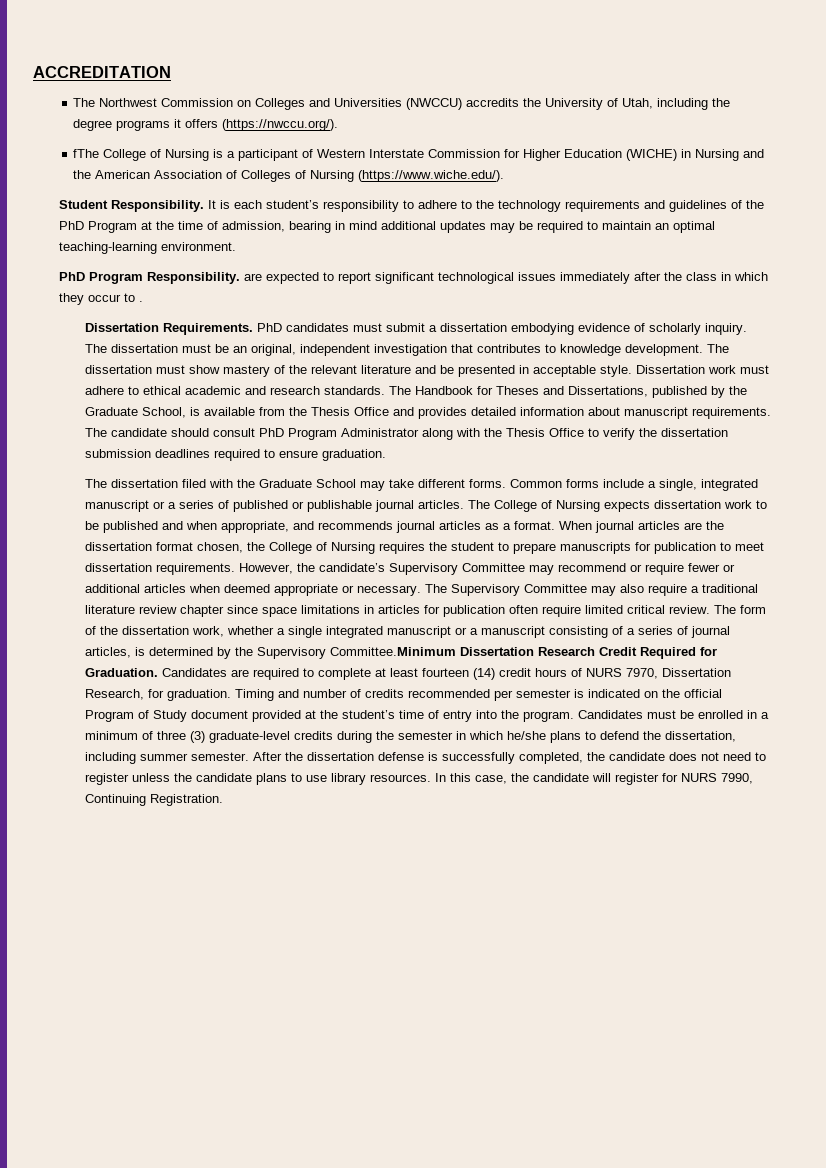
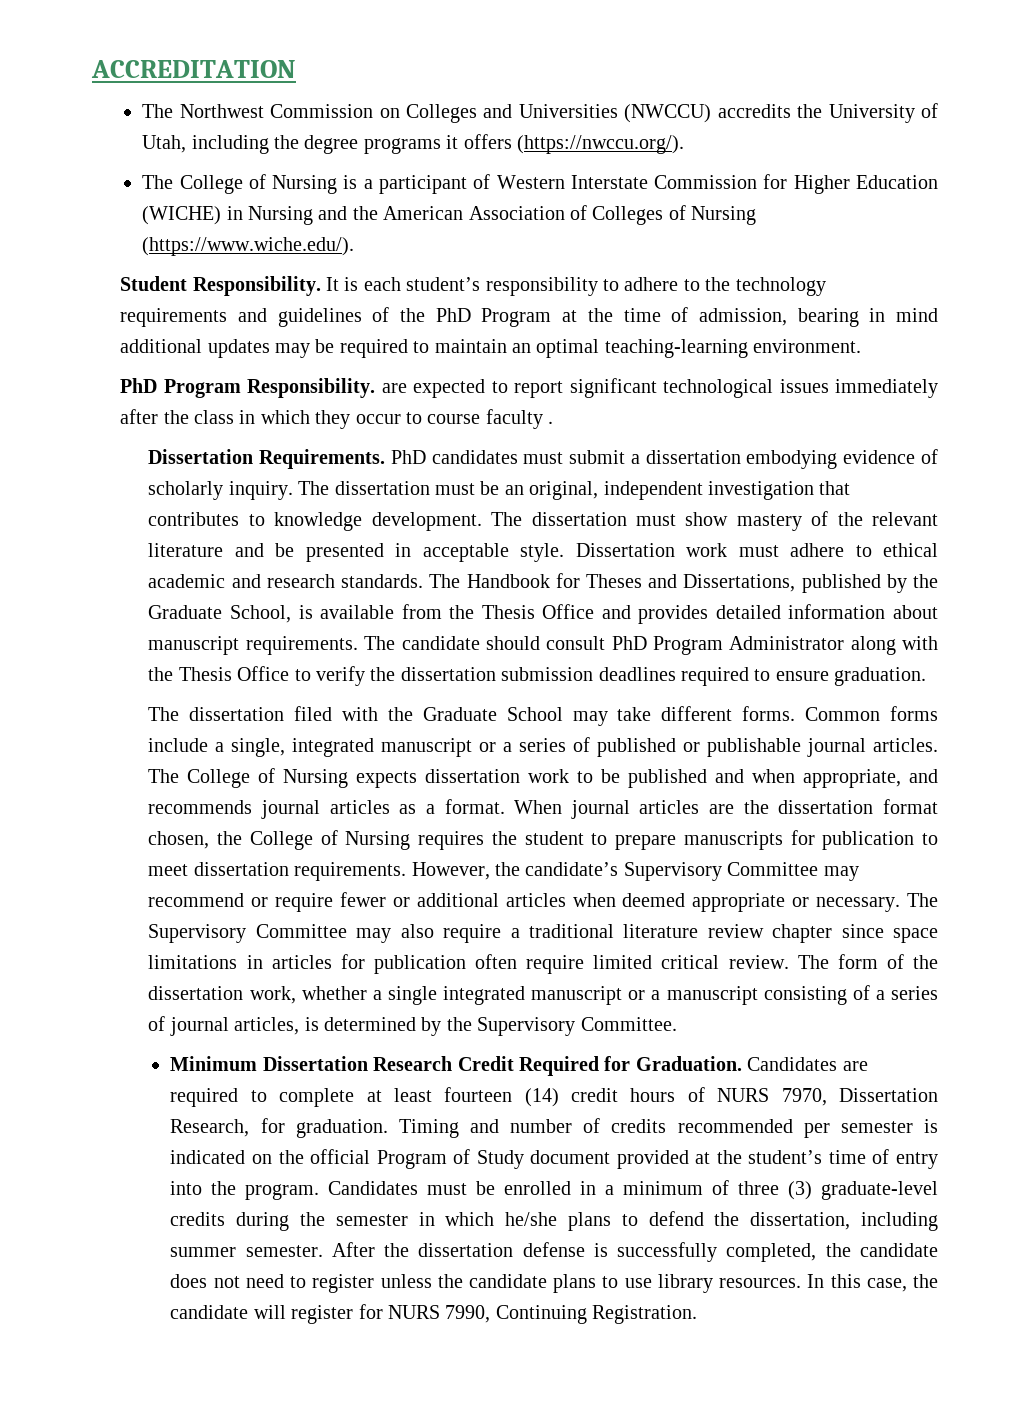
- fThe College of Nursing is a participant of Western Interstate Commission for Higher Education (WICHE) in Nursing and the American Association of Colleges of Nursing (https://www.wiche.edu/).
+ The College of Nursing is a participant of Western Interstate Commission for Higher Education (WICHE) in Nursing and the American Association of Colleges of Nursing (https://www.wiche.edu/).
- PhD Program Responsibility. are expected to report significant technological issues immediately after the class in which they occur to .
+ PhD Program Responsibility. are expected to report significant technological issues immediately after the class in which they occur to course faculty .
- The form of the dissertation work, whether a single integrated manuscript or a manuscript consisting of a series of journal articles, is determined by the Supervisory Committee.Minimum Dissertation Research Credit Required for Graduation.
+ The form of the dissertation work, whether a single integrated manuscript or a manuscript consisting of a series of journal articles, is determined by the Supervisory Committee.
+ Minimum Dissertation Research Credit Required for Graduation.

